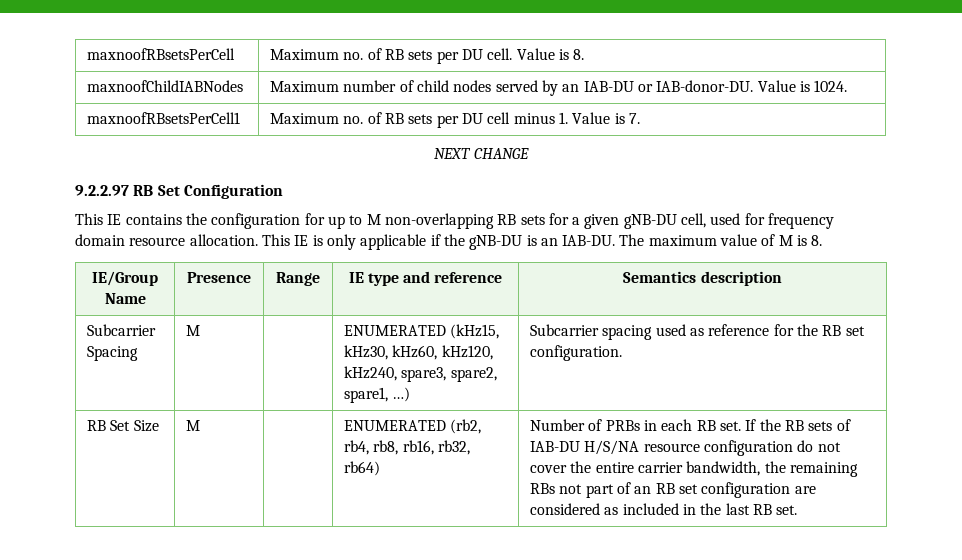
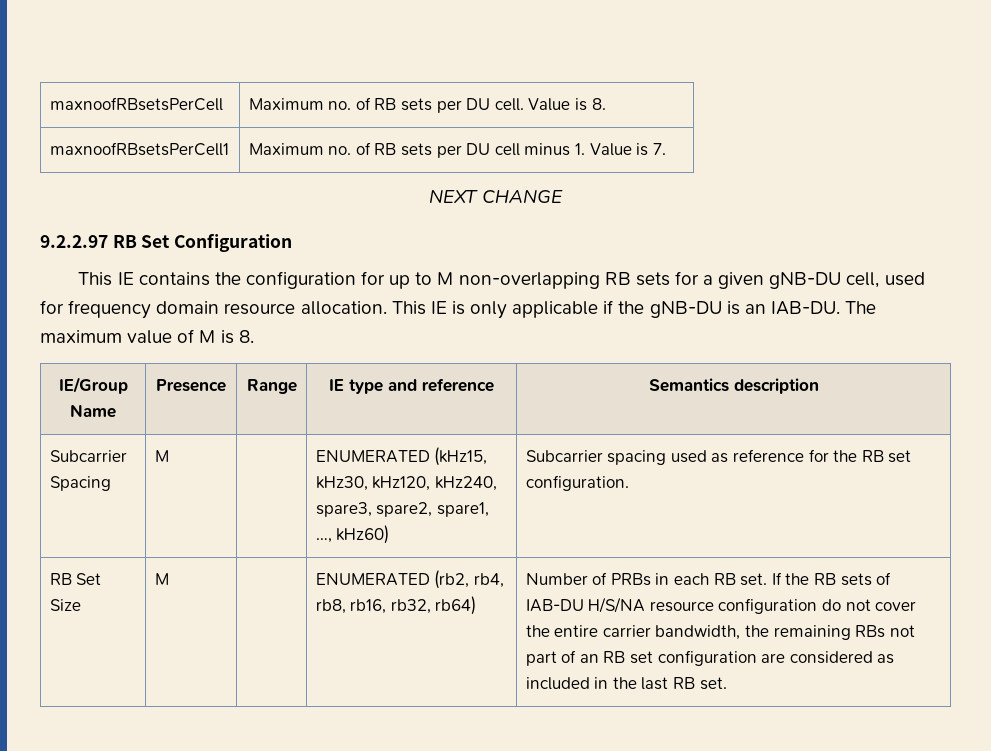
- maxnoofChildIABNodes | Maximum number of child nodes served by an IAB-DU or IAB-donor-DU. Value is 1024.
- Subcarrier Spacing | M | | ENUMERATED (kHz15, kHz30, kHz60, kHz120, kHz240, spare3, spare2, spare1, …) | Subcarrier spacing used as reference for the RB set configuration.
+ Subcarrier Spacing | M | | ENUMERATED (kHz15, kHz30, kHz120, kHz240, spare3, spare2, spare1, …, kHz60) | Subcarrier spacing used as reference for the RB set configuration.

